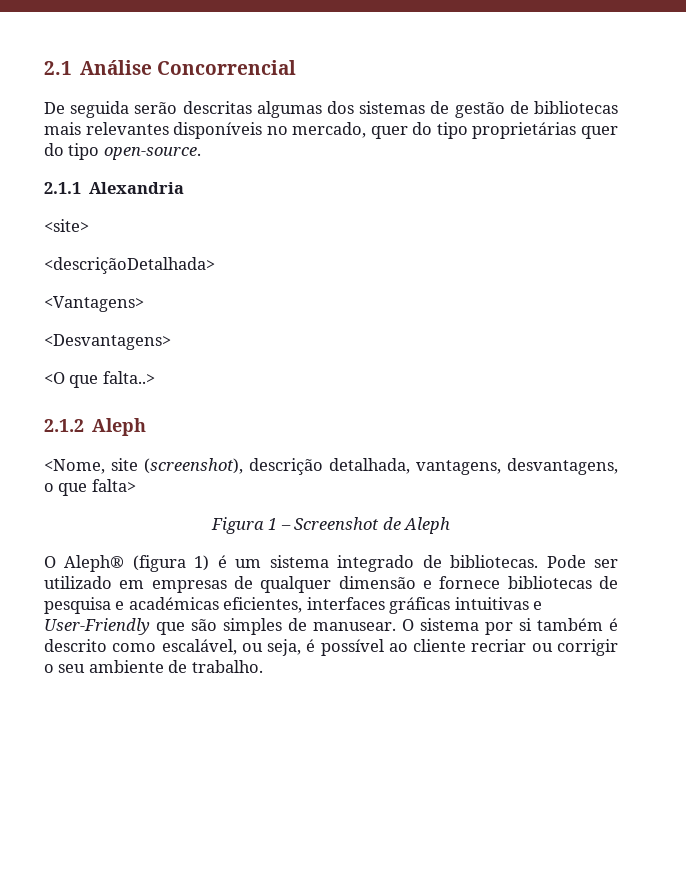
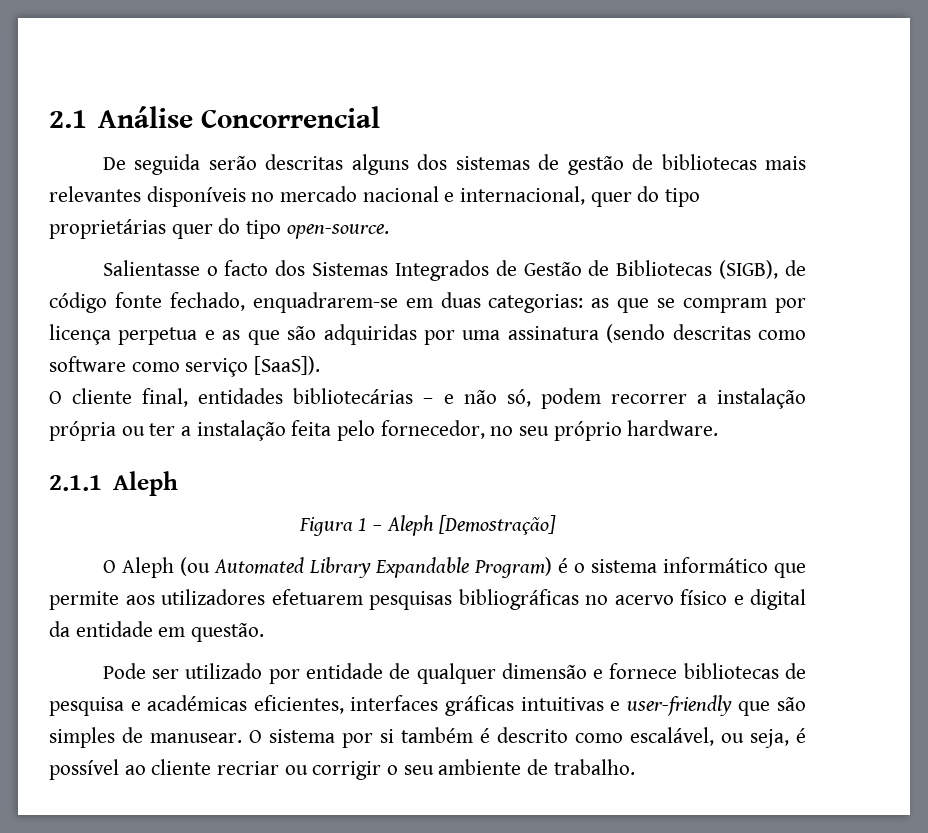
- De seguida serão descritas algumas dos sistemas de gestão de bibliotecas mais relevantes disponíveis no mercado, quer do tipo proprietárias quer do tipo open-source.
+ De seguida serão descritas alguns dos sistemas de gestão de bibliotecas mais relevantes disponíveis no mercado nacional e internacional, quer do tipo proprietárias quer do tipo open-source.
- 2.1.1 Alexandria
- <site>
- <descriçãoDetalhada>
- <Vantagens>
- <Desvantagens>
- <O que falta..>
- 2.1.2 Aleph
- <Nome, site (screenshot), descrição detalhada, vantagens, desvantagens, o que falta>
+ Salientasse o facto dos Sistemas Integrados de Gestão de Bibliotecas (SIGB), de código fonte fechado, enquadrarem-se em duas categorias: as que se compram por licença perpetua e as que são adquiridas por uma assinatura (sendo descritas como software como serviço [SaaS]).
+ O cliente final, entidades bibliotecárias – e não só, podem recorrer a instalação própria ou ter a instalação feita pelo fornecedor, no seu próprio hardware.
+ 2.1.1 Aleph
- Figura 1 – Screenshot de Aleph
- O Aleph® (figura 1) é um sistema integrado de bibliotecas. Pode ser utilizado em empresas de qualquer dimensão e fornece bibliotecas de pesquisa e académicas eficientes, interfaces gráficas intuitivas e User-Friendly que são simples de manusear.
+ Figura 1 – Aleph [Demostração]
+ O Aleph (ou Automated Library Expandable Program) é o sistema informático que permite aos utilizadores efetuarem pesquisas bibliográficas no acervo físico e digital da entidade em questão.
+ Pode ser utilizado por entidade de qualquer dimensão e fornece bibliotecas de pesquisa e académicas eficientes, interfaces gráficas intuitivas e user-friendly que são simples de manusear.

